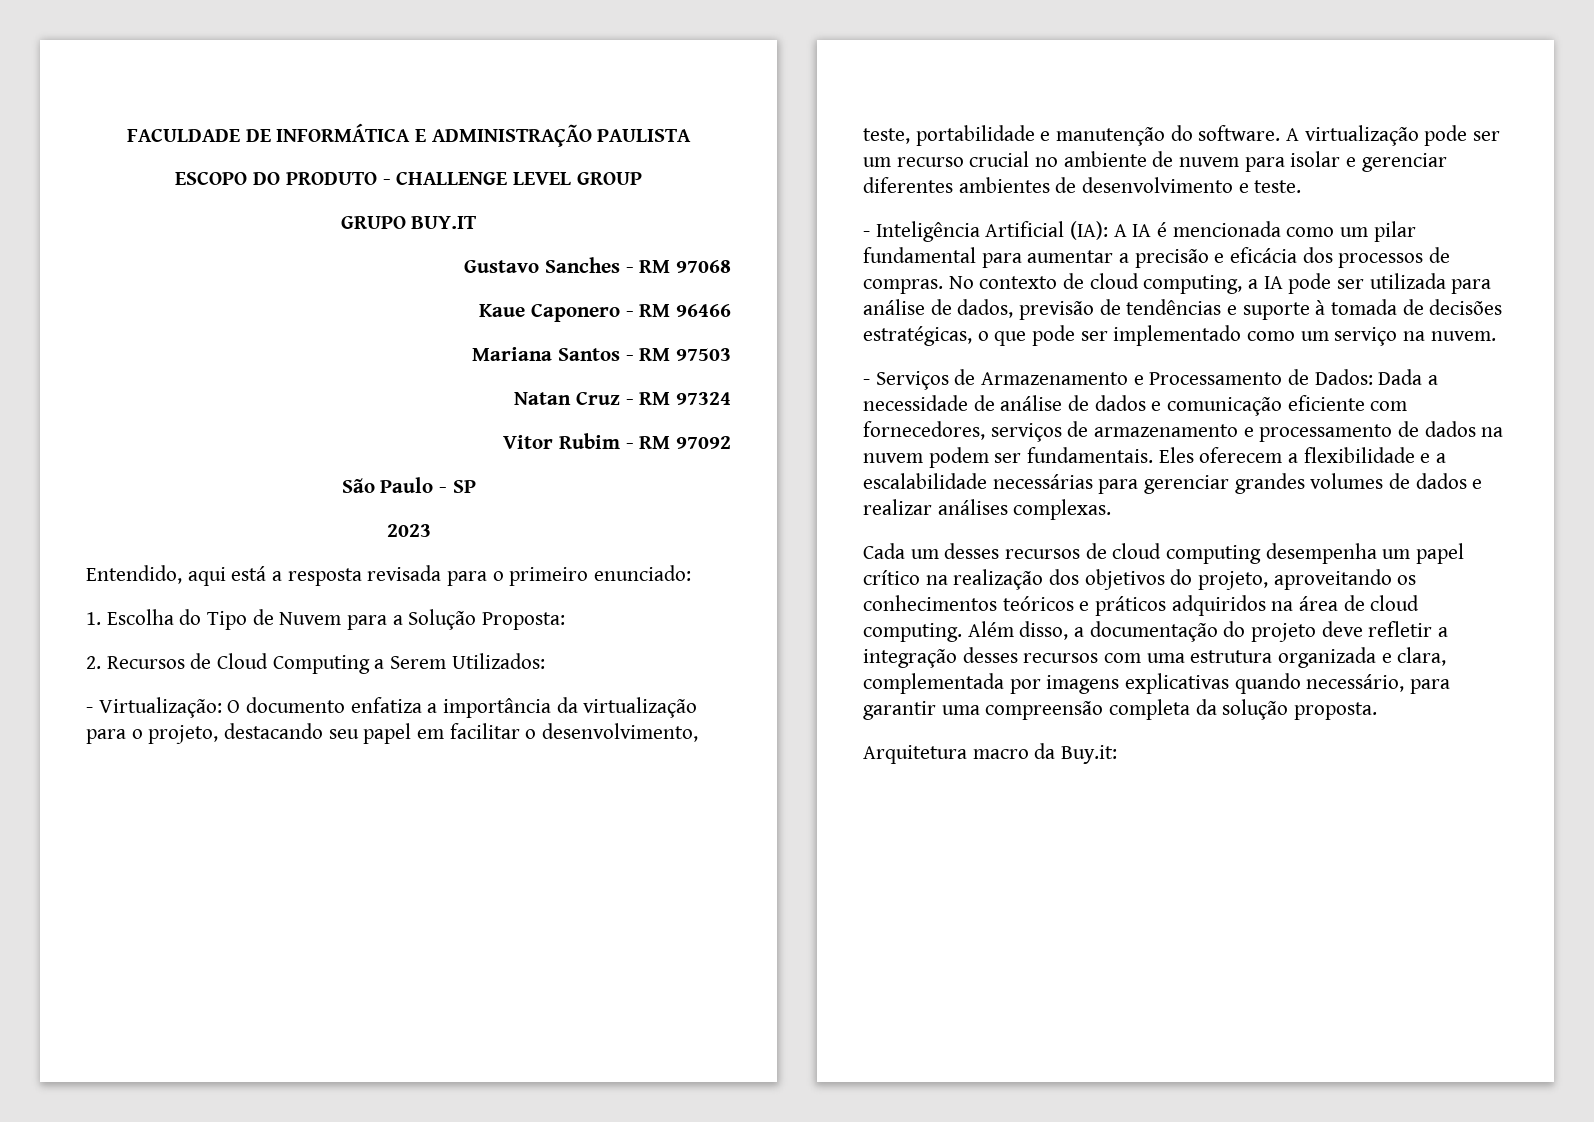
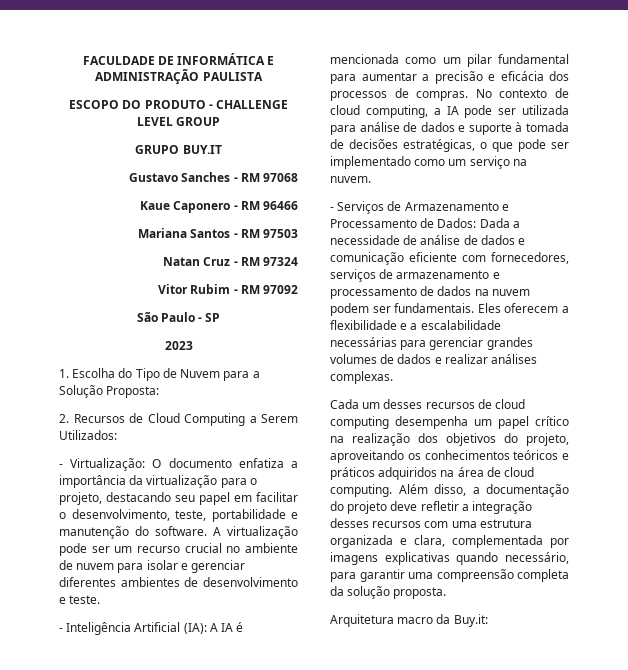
- Entendido, aqui está a resposta revisada para o primeiro enunciado:
- No contexto de cloud computing, a IA pode ser utilizada para análise de dados, previsão de tendências e suporte à tomada de decisões estratégicas, o que pode ser implementado como um serviço na nuvem.
+ No contexto de cloud computing, a IA pode ser utilizada para análise de dados e suporte à tomada de decisões estratégicas, o que pode ser implementado como um serviço na nuvem.

